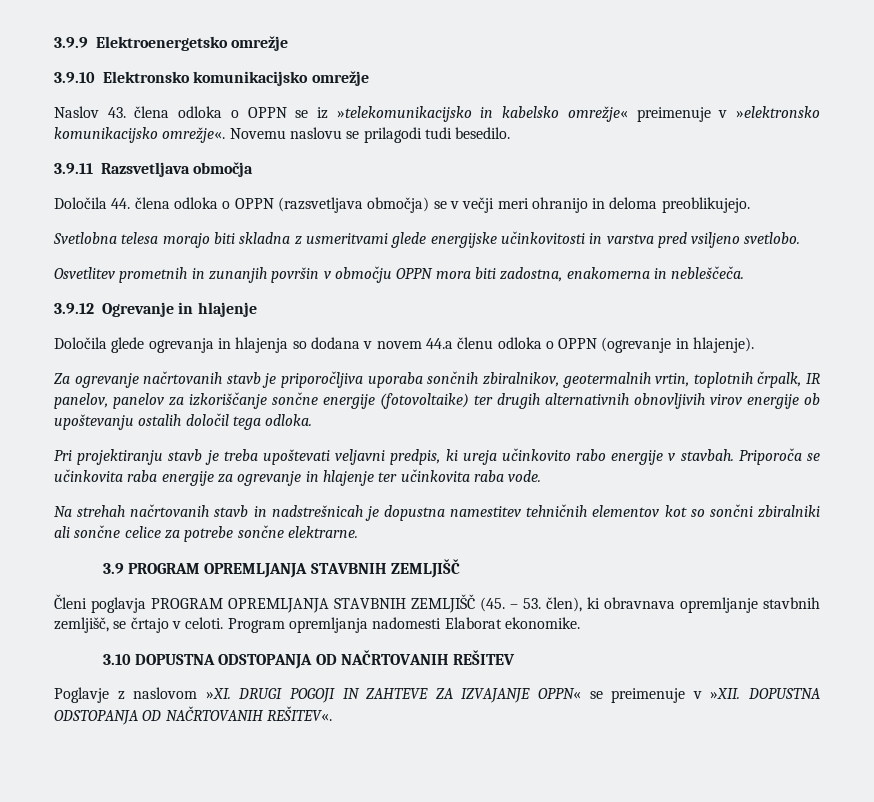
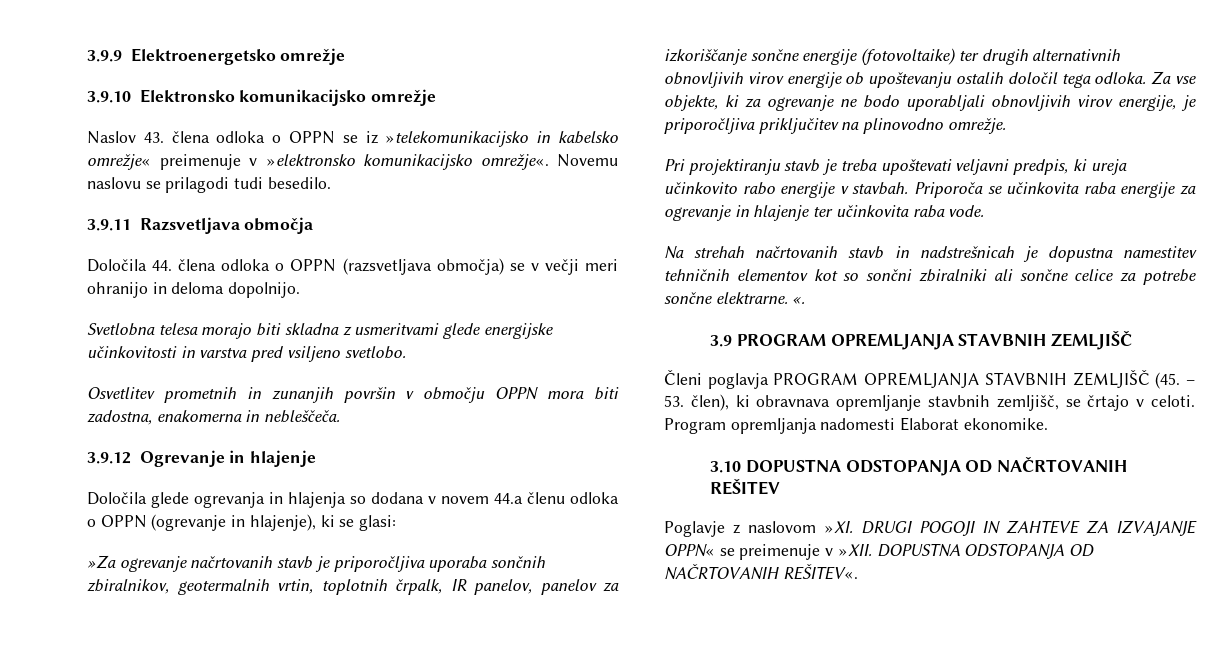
- Določila 44. člena odloka o OPPN (razsvetljava območja) se v večji meri ohranijo in deloma preoblikujejo.
+ Določila 44. člena odloka o OPPN (razsvetljava območja) se v večji meri ohranijo in deloma dopolnijo.
- Določila glede ogrevanja in hlajenja so dodana v novem 44.a členu odloka o OPPN (ogrevanje in hlajenje).
- Za ogrevanje načrtovanih stavb je priporočljiva uporaba sončnih zbiralnikov, geotermalnih vrtin, toplotnih črpalk, IR panelov, panelov za izkoriščanje sončne energije (fotovoltaike) ter drugih alternativnih obnovljivih virov energije ob upoštevanju ostalih določil tega odloka.
+ Določila glede ogrevanja in hlajenja so dodana v novem 44.a členu odloka o OPPN (ogrevanje in hlajenje), ki se glasi:
+ »Za ogrevanje načrtovanih stavb je priporočljiva uporaba sončnih zbiralnikov, geotermalnih vrtin, toplotnih črpalk, IR panelov, panelov za izkoriščanje sončne energije (fotovoltaike) ter drugih alternativnih obnovljivih virov energije ob upoštevanju ostalih določil tega odloka. Za vse objekte, ki za ogrevanje ne bodo uporabljali obnovljivih virov energije, je priporočljiva priključitev na plinovodno omrežje.
+ «.

